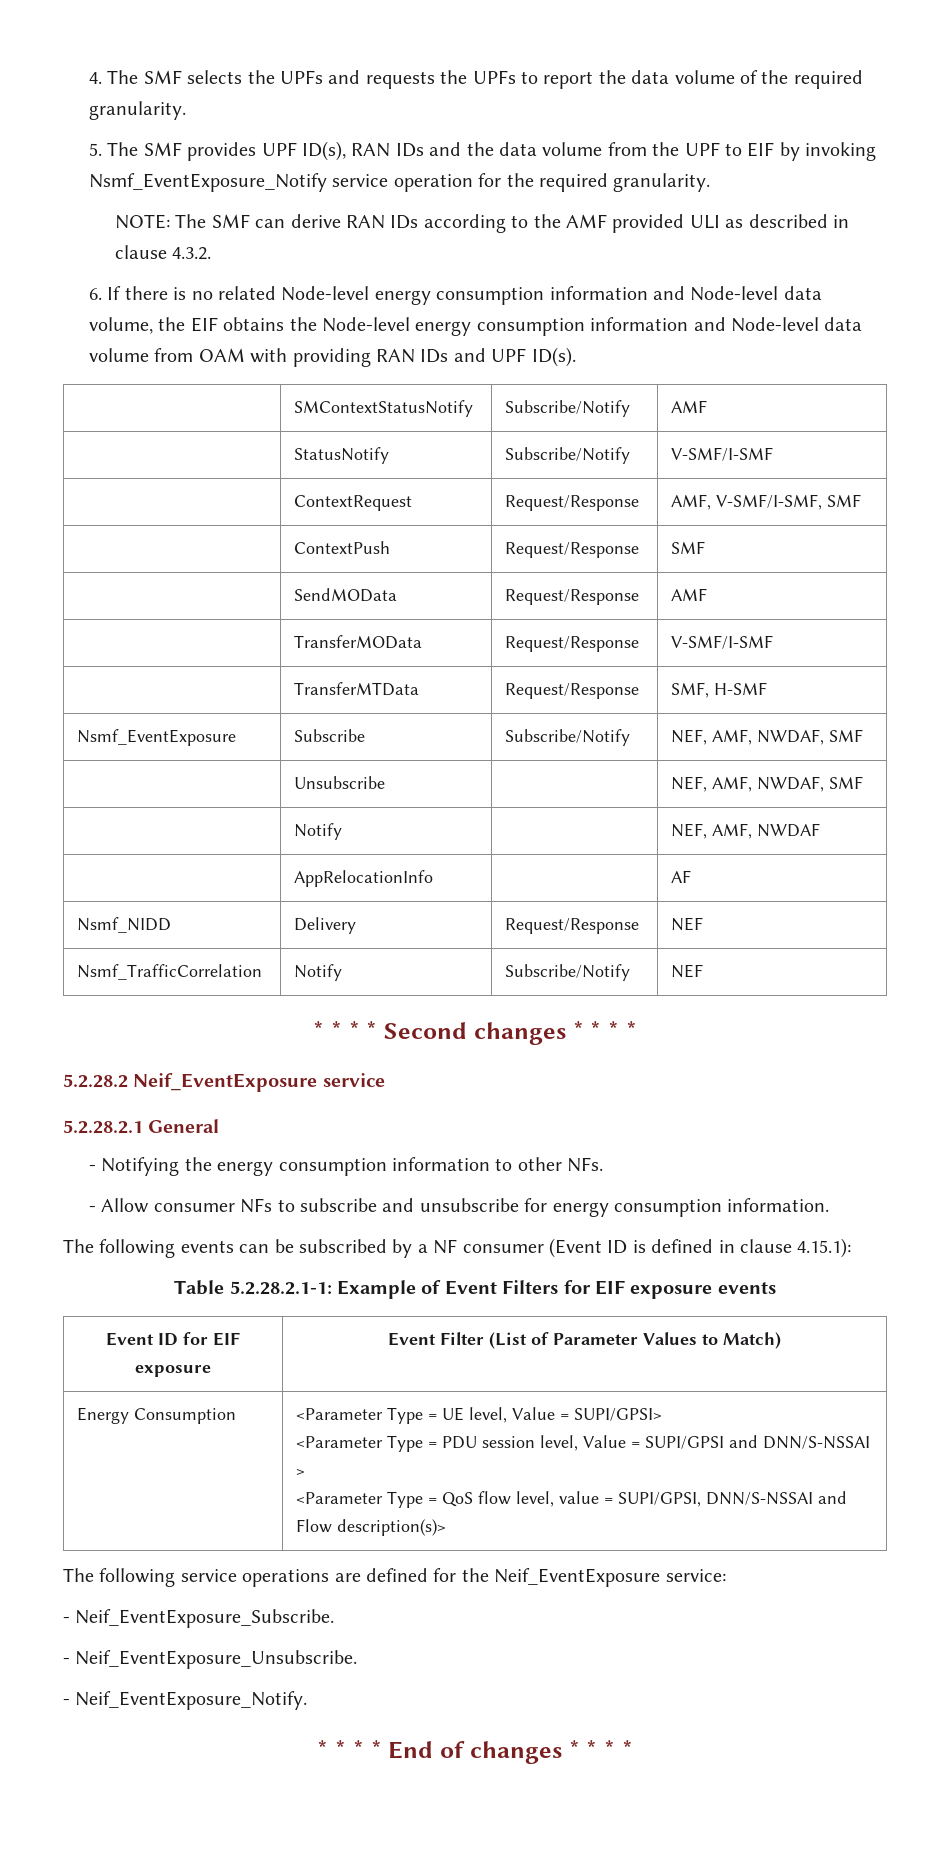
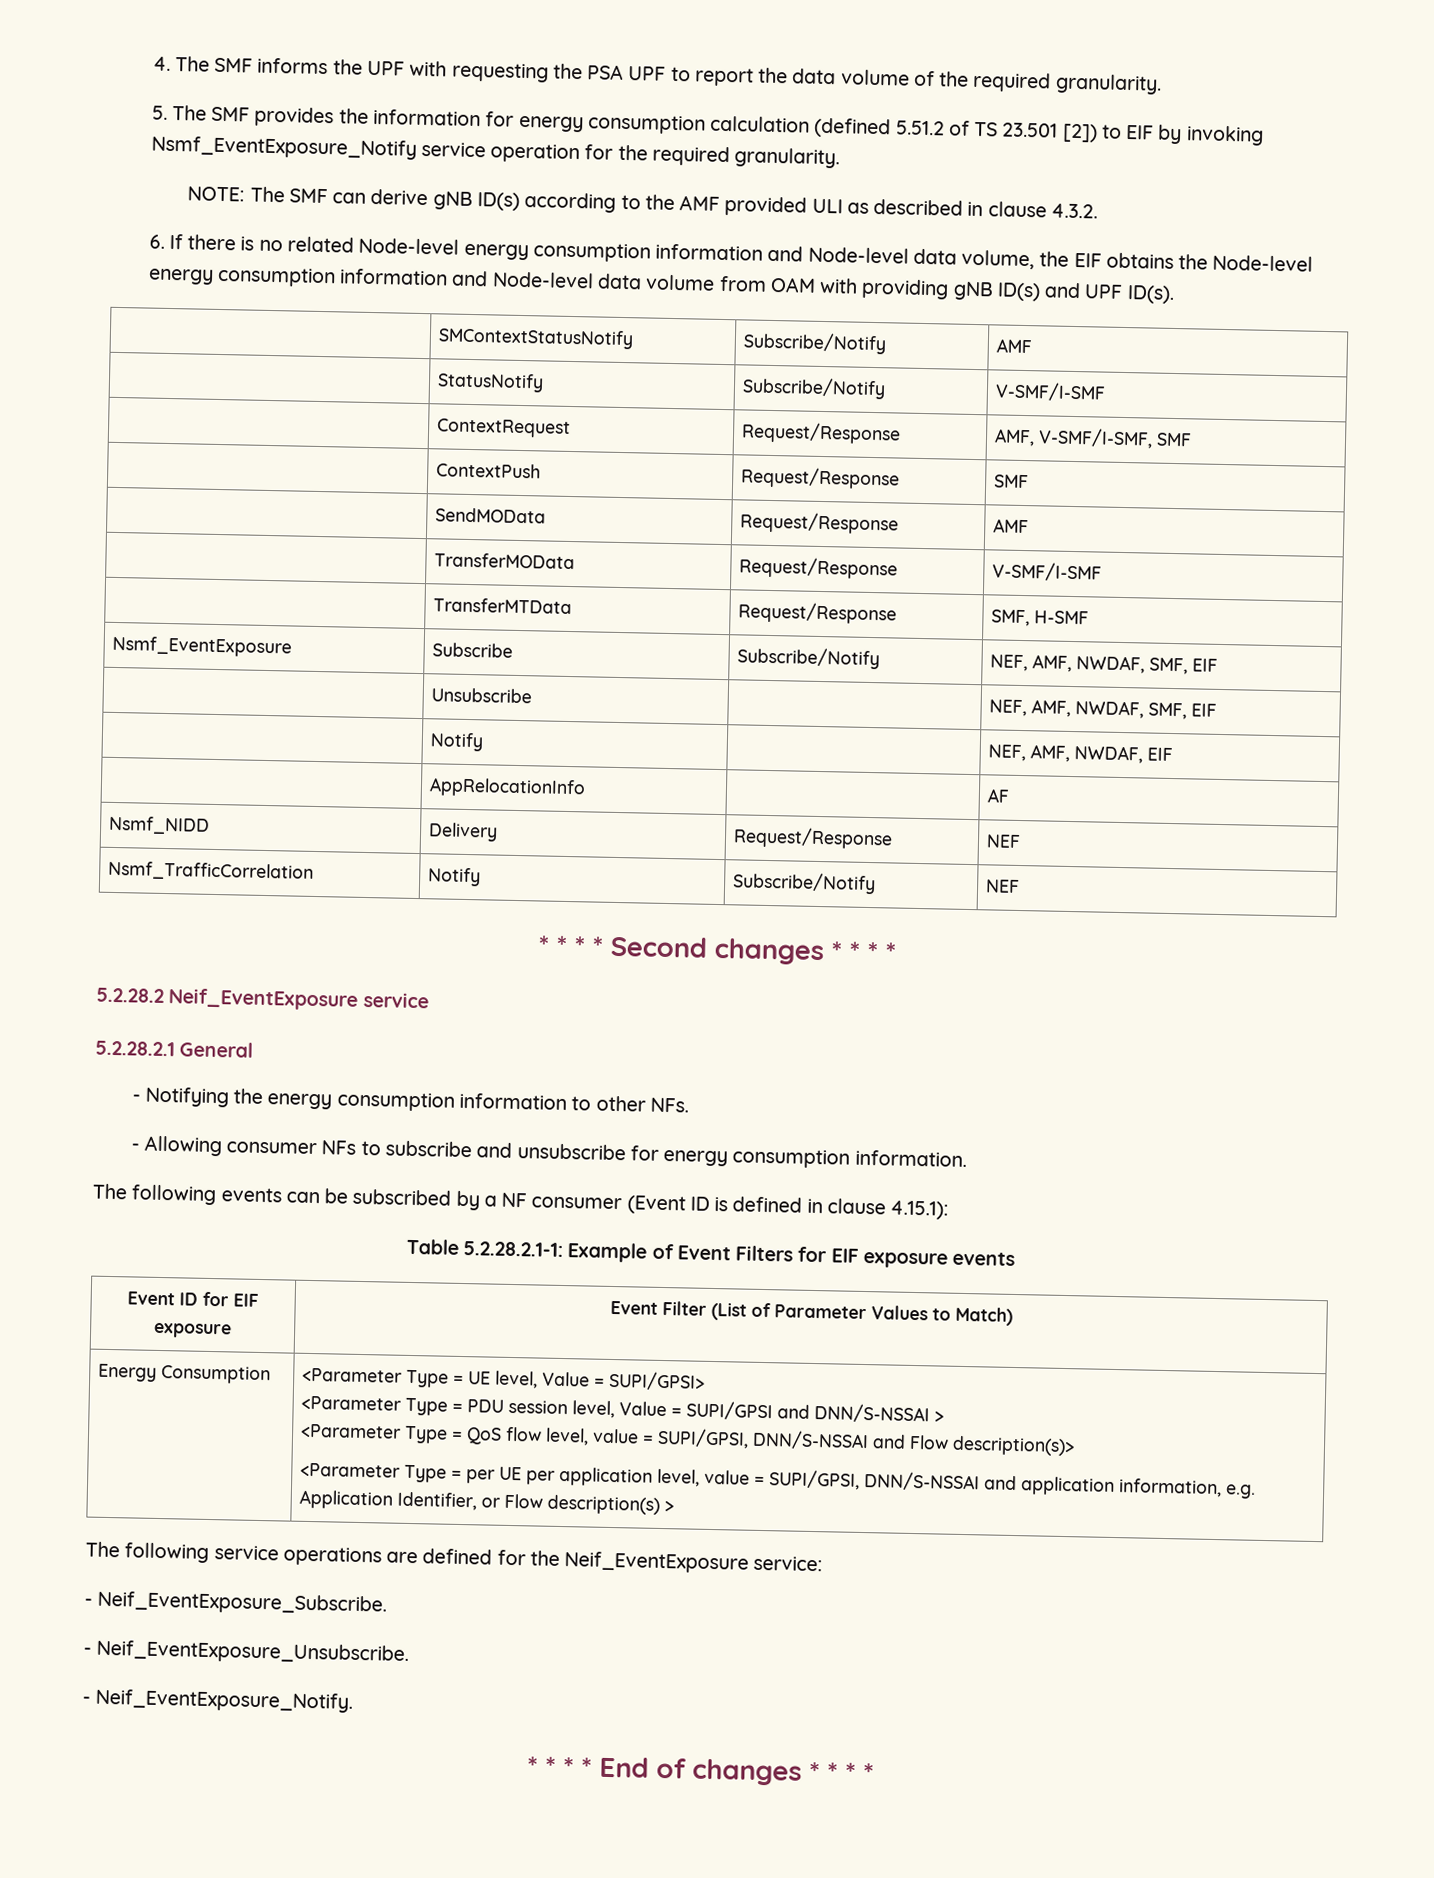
- 4. The SMF selects the UPFs and requests the UPFs to report the data volume of the required granularity.
+ 4. The SMF informs the UPF with requesting the PSA UPF to report the data volume of the required granularity.
- 5. The SMF provides UPF ID(s), RAN IDs and the data volume from the UPF to EIF by invoking Nsmf_EventExposure_Notify service operation for the required granularity.
+ 5. The SMF provides the information for energy consumption calculation (defined 5.51.2 of TS 23.501 [2]) to EIF by invoking Nsmf_EventExposure_Notify service operation for the required granularity.
- NOTE: The SMF can derive RAN IDs according to the AMF provided ULI as described in clause 4.3.2.
+ NOTE: The SMF can derive gNB ID(s) according to the AMF provided ULI as described in clause 4.3.2.
- 6. If there is no related Node-level energy consumption information and Node-level data volume, the EIF obtains the Node-level energy consumption information and Node-level data volume from OAM with providing RAN IDs and UPF ID(s).
+ 6. If there is no related Node-level energy consumption information and Node-level data volume, the EIF obtains the Node-level energy consumption information and Node-level data volume from OAM with providing gNB ID(s) and UPF ID(s).
- Nsmf_EventExposure | Subscribe | Subscribe/Notify | NEF, AMF, NWDAF, SMF
+ Nsmf_EventExposure | Subscribe | Subscribe/Notify | NEF, AMF, NWDAF, SMF, EIF
- | Unsubscribe | | NEF, AMF, NWDAF, SMF
+ | Unsubscribe | | NEF, AMF, NWDAF, SMF, EIF
- | Notify | | NEF, AMF, NWDAF
+ | Notify | | NEF, AMF, NWDAF, EIF
- - Allow consumer NFs to subscribe and unsubscribe for energy consumption information.
+ - Allowing consumer NFs to subscribe and unsubscribe for energy consumption information.
+ <Parameter Type = per UE per application level, value = SUPI/GPSI, DNN/S-NSSAI and application information, e.g. Application Identifier, or Flow description(s) >

